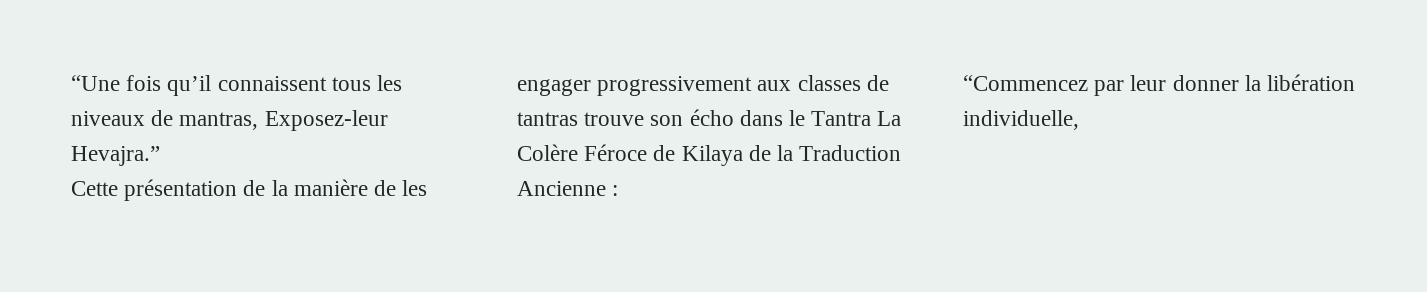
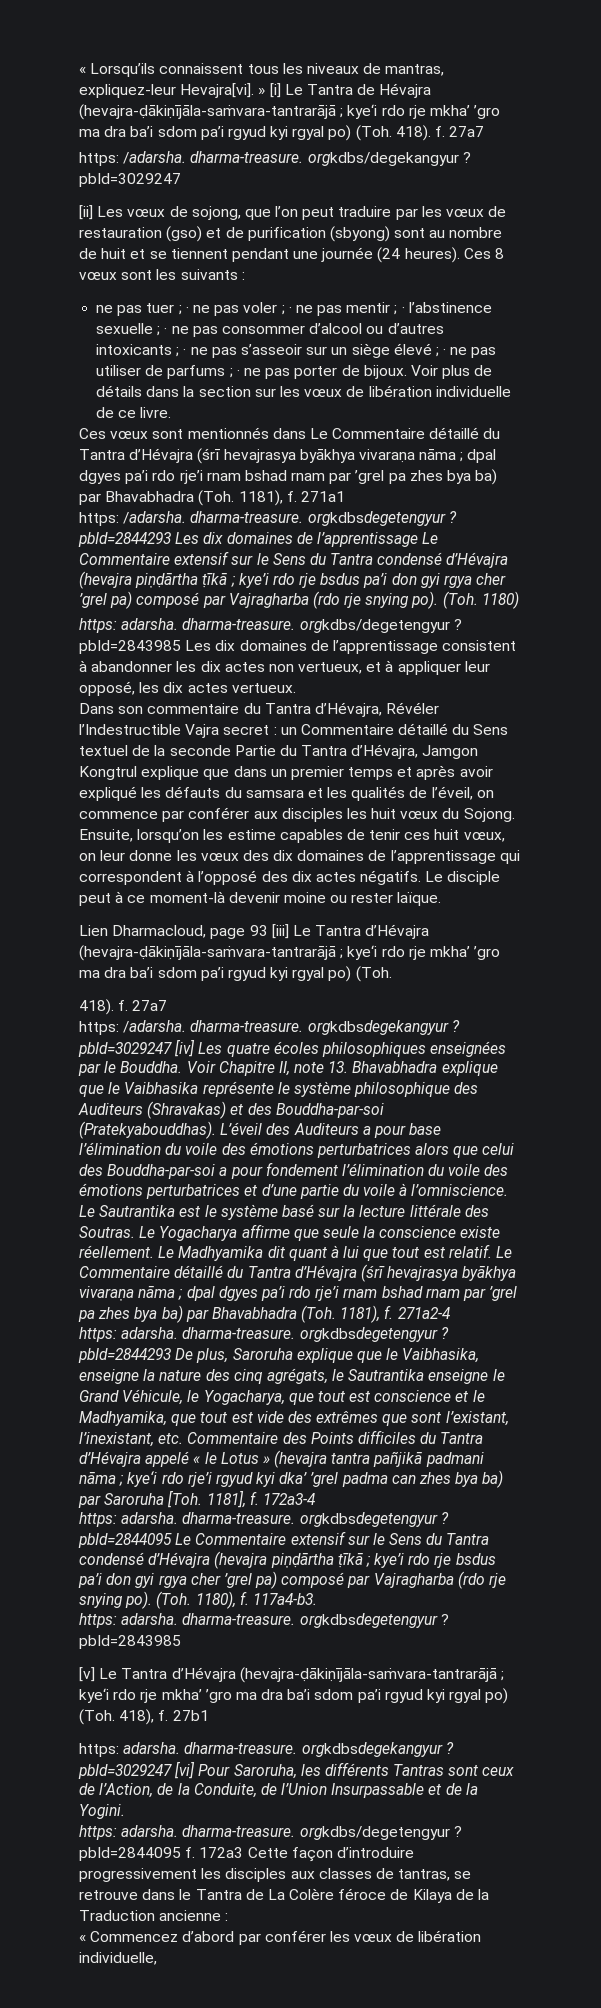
- “Une fois qu’il connaissent tous les niveaux de mantras, Exposez-leur Hevajra.”
- Cette présentation de la manière de les engager progressivement aux classes de tantras trouve son écho dans le Tantra La Colère Féroce de Kilaya de la Traduction Ancienne :
- “Commencez par leur donner la libération individuelle,
+ « Lorsqu’ils connaissent tous les niveaux de mantras, expliquez-leur Hevajra[vi]. » [i] Le Tantra de Hévajra (hevajra-ḍākiṇījāla-saṁvara-tantrarājā ; kye‘i rdo rje mkha’ ’gro ma dra ba’i sdom pa’i rgyud kyi rgyal po) (Toh. 418). f. 27a7
+ https: /adarsha. dharma-treasure. orgkdbs/degekangyur ? pbId=3029247
+ [ii] Les vœux de sojong, que l’on peut traduire par les vœux de restauration (gso) et de purification (sbyong) sont au nombre de huit et se tiennent pendant une journée (24 heures). Ces 8 vœux sont les suivants :
+ ne pas tuer ; · ne pas voler ; · ne pas mentir ; · l’abstinence sexuelle ; · ne pas consommer d’alcool ou d’autres intoxicants ; · ne pas s’asseoir sur un siège élevé ; · ne pas utiliser de parfums ; · ne pas porter de bijoux. Voir plus de détails dans la section sur les vœux de libération individuelle de ce livre.
+ Ces vœux sont mentionnés dans Le Commentaire détaillé du Tantra d’Hévajra (śrī hevajrasya byākhya vivaraṇa nāma ; dpal dgyes pa’i rdo rje’i rnam bshad rnam par ’grel pa zhes bya ba) par Bhavabhadra (Toh. 1181), f. 271a1
+ https: /adarsha. dharma-treasure. orgkdbsdegetengyur ? pbId=2844293 Les dix domaines de l’apprentissage Le Commentaire extensif sur le Sens du Tantra condensé d’Hévajra (hevajra piṇḍārtha ṭīkā ; kye’i rdo rje bsdus pa’i don gyi rgya cher ’grel pa) composé par Vajragharba (rdo rje snying po). (Toh. 1180)
+ https: adarsha. dharma-treasure. orgkdbs/degetengyur ? pbId=2843985 Les dix domaines de l’apprentissage consistent à abandonner les dix actes non vertueux, et à appliquer leur opposé, les dix actes vertueux.
+ Dans son commentaire du Tantra d’Hévajra, Révéler l’Indestructible Vajra secret : un Commentaire détaillé du Sens textuel de la seconde Partie du Tantra d’Hévajra, Jamgon Kongtrul explique que dans un premier temps et après avoir expliqué les défauts du samsara et les qualités de l’éveil, on commence par conférer aux disciples les huit vœux du Sojong. Ensuite, lorsqu’on les estime capables de tenir ces huit vœux, on leur donne les vœux des dix domaines de l’apprentissage qui correspondent à l’opposé des dix actes négatifs. Le disciple peut à ce moment-là devenir moine ou rester laïque.
+ Lien Dharmacloud, page 93 [iii] Le Tantra d’Hévajra (hevajra-ḍākiṇījāla-saṁvara-tantrarājā ; kye‘i rdo rje mkha’ ’gro ma dra ba’i sdom pa’i rgyud kyi rgyal po) (Toh.
+ 418). f. 27a7
+ https: /adarsha. dharma-treasure. orgkdbsdegekangyur ? pbId=3029247 [iv] Les quatre écoles philosophiques enseignées par le Bouddha. Voir Chapitre II, note 13. Bhavabhadra explique que le Vaibhasika représente le système philosophique des Auditeurs (Shravakas) et des Bouddha-par-soi (Pratekyabouddhas). L’éveil des Auditeurs a pour base l’élimination du voile des émotions perturbatrices alors que celui des Bouddha-par-soi a pour fondement l’élimination du voile des émotions perturbatrices et d’une partie du voile à l’omniscience. Le Sautrantika est le système basé sur la lecture littérale des Soutras. Le Yogacharya affirme que seule la conscience existe réellement. Le Madhyamika dit quant à lui que tout est relatif. Le Commentaire détaillé du Tantra d’Hévajra (śrī hevajrasya byākhya vivaraṇa nāma ; dpal dgyes pa’i rdo rje’i rnam bshad rnam par ’grel pa zhes bya ba) par Bhavabhadra (Toh. 1181), f. 271a2-4
+ https: adarsha. dharma-treasure. orgkdbsdegetengyur ? pbId=2844293 De plus, Saroruha explique que le Vaibhasika, enseigne la nature des cinq agrégats, le Sautrantika enseigne le Grand Véhicule, le Yogacharya, que tout est conscience et le Madhyamika, que tout est vide des extrêmes que sont l’existant, l’inexistant, etc. Commentaire des Points difficiles du Tantra d’Hévajra appelé « le Lotus » (hevajra tantra pañjikā padmani nāma ; kye‘i rdo rje’i rgyud kyi dka’ ’grel padma can zhes bya ba) par Saroruha [Toh. 1181], f. 172a3-4
+ https: adarsha. dharma-treasure. orgkdbsdegetengyur ? pbId=2844095 Le Commentaire extensif sur le Sens du Tantra condensé d’Hévajra (hevajra piṇḍārtha ṭīkā ; kye’i rdo rje bsdus pa’i don gyi rgya cher ’grel pa) composé par Vajragharba (rdo rje snying po). (Toh. 1180), f. 117a4-b3.
+ https: adarsha. dharma-treasure. orgkdbsdegetengyur ? pbId=2843985
+ [v] Le Tantra d’Hévajra (hevajra-ḍākiṇījāla-saṁvara-tantrarājā ; kye‘i rdo rje mkha’ ’gro ma dra ba’i sdom pa’i rgyud kyi rgyal po) (Toh. 418), f. 27b1
+ https: adarsha. dharma-treasure. orgkdbsdegekangyur ? pbId=3029247 [vi] Pour Saroruha, les différents Tantras sont ceux de l’Action, de la Conduite, de l’Union Insurpassable et de la Yogini.
+ https: adarsha. dharma-treasure. orgkdbs/degetengyur ? pbId=2844095 f. 172a3 Cette façon d’introduire progressivement les disciples aux classes de tantras, se retrouve dans le Tantra de La Colère féroce de Kilaya de la Traduction ancienne :
+ « Commencez d’abord par conférer les vœux de libération individuelle,

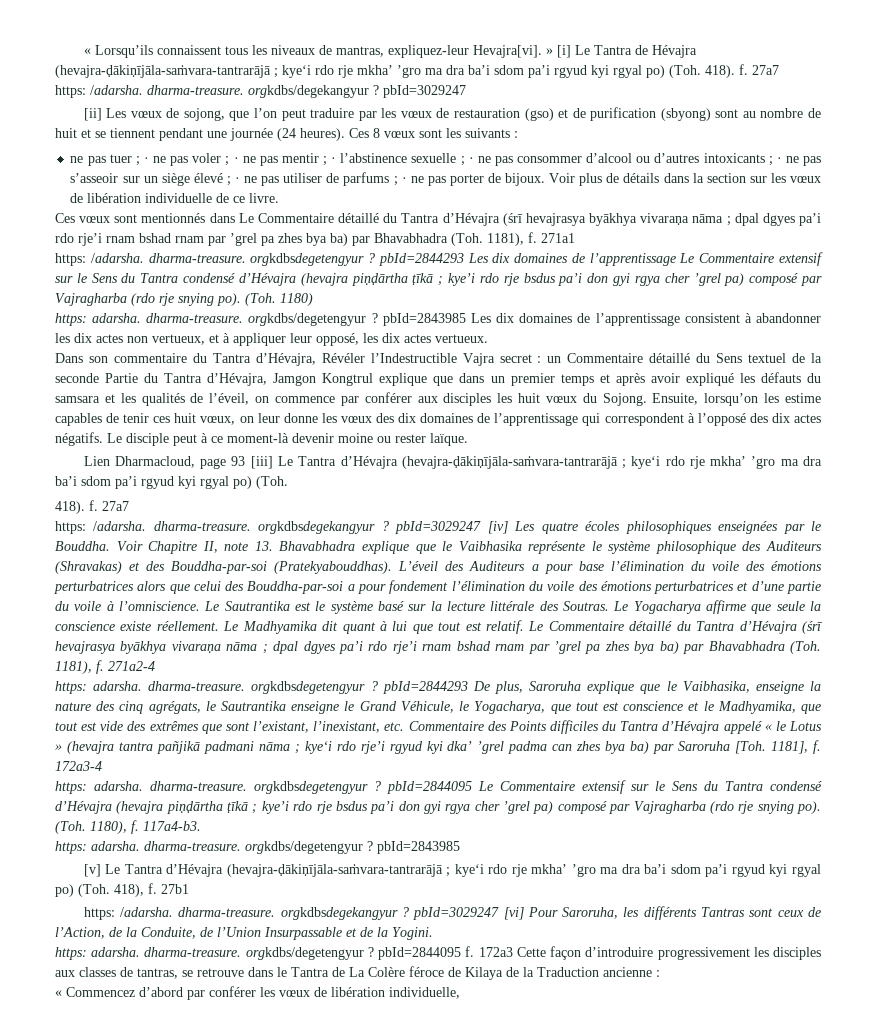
  117a4-b3.
- https: adarsha. dharma-treasure. orgkdbsdegetengyur ? pbId=2843985
+ https: adarsha. dharma-treasure. orgkdbs/degetengyur ? pbId=2843985
- https: adarsha. dharma-treasure. orgkdbsdegekangyur ? pbId=3029247 [vi] Pour Saroruha, les différents Tantras sont ceux de l’Action, de la Conduite, de l’Union Insurpassable et de la Yogini.
+ https: /adarsha. dharma-treasure. orgkdbsdegekangyur ? pbId=3029247 [vi] Pour Saroruha, les différents Tantras sont ceux de l’Action, de la Conduite, de l’Union Insurpassable et de la Yogini.

